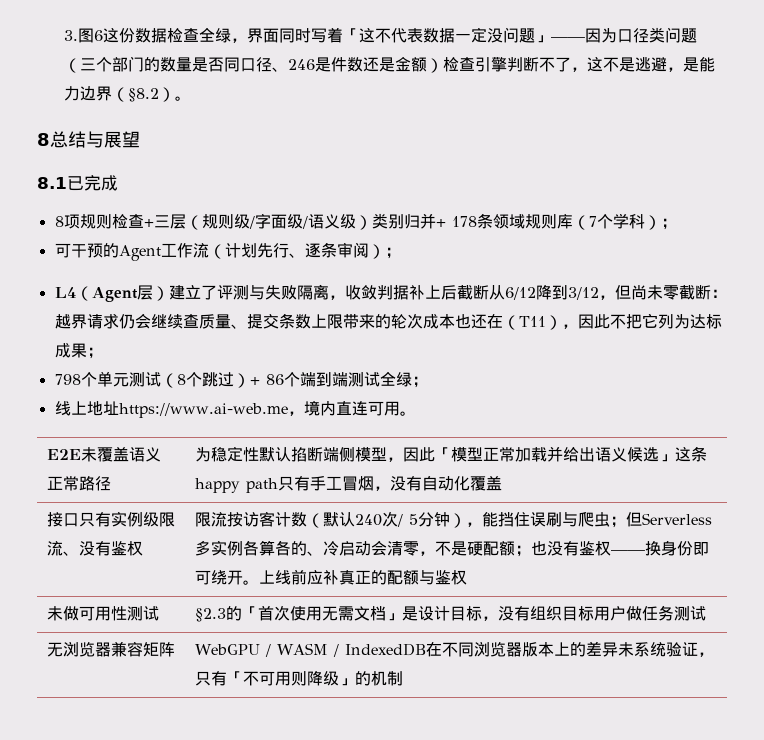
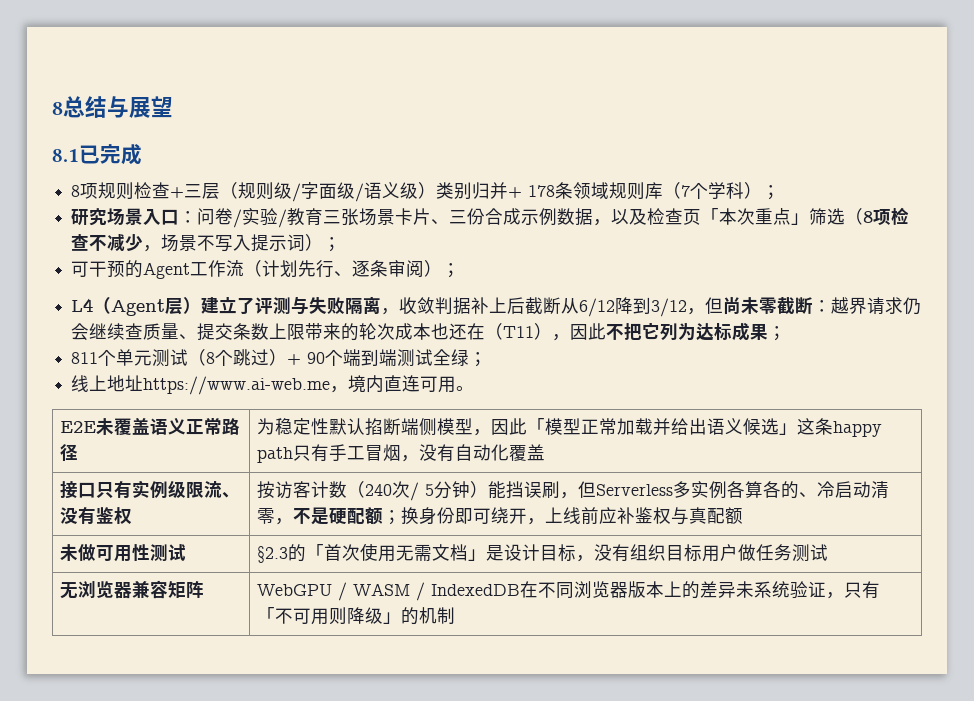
- 3.图6这份数据检查全绿，界面同时写着「这不代表数据一定没问题」——因为口径类问题（三个部门的数量是否同口径、246是件数还是金额）检查引擎判断不了，这不是逃避，是能力边界（§8.2）。
+ 研究场景入口：问卷/实验/教育三张场景卡片、三份合成示例数据，以及检查页「本次重点」筛选（8项检查不减少，场景不写入提示词）；
- 798个单元测试（8个跳过）+ 86个端到端测试全绿；
+ 811个单元测试（8个跳过）+ 90个端到端测试全绿；
- 限流按访客计数（默认240次/ 5分钟），能挡住误刷与爬虫；但Serverless多实例各算各的、冷启动会清零，不是硬配额；也没有鉴权——换身份即可绕开。上线前应补真正的配额与鉴权
+ 按访客计数（240次/ 5分钟）能挡误刷，但Serverless多实例各算各的、冷启动清零，不是硬配额；换身份即可绕开，上线前应补鉴权与真配额

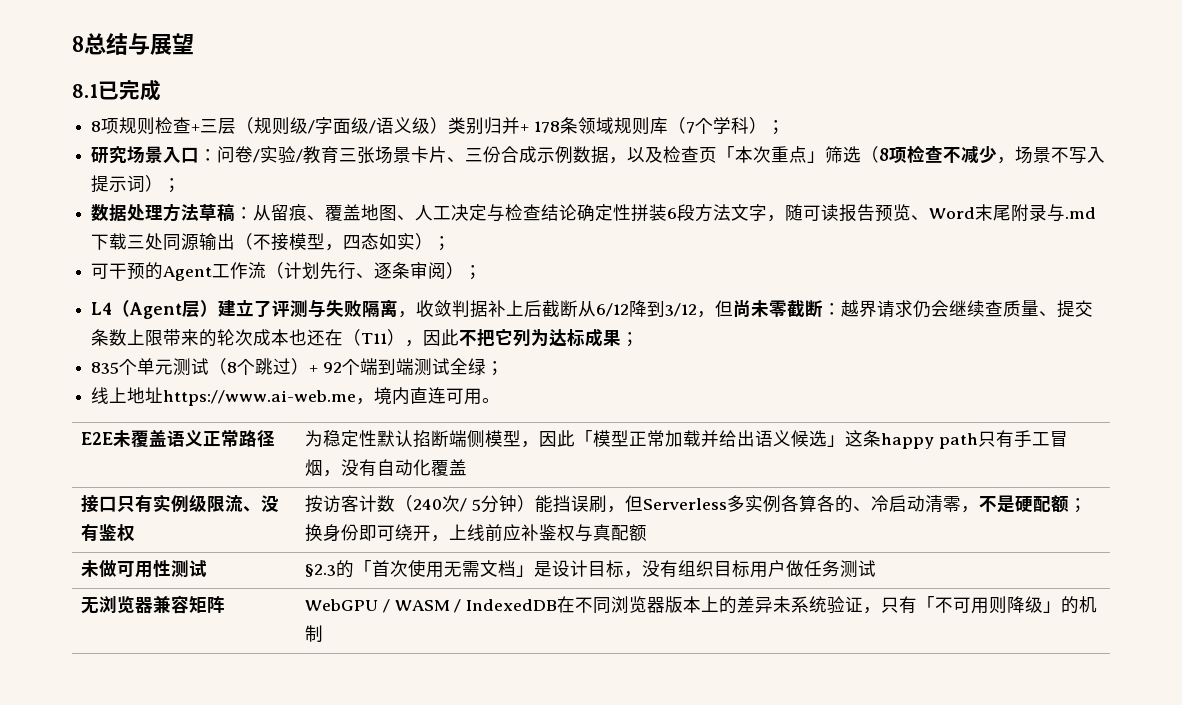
+ 数据处理方法草稿：从留痕、覆盖地图、人工决定与检查结论确定性拼装6段方法文字，随可读报告预览、Word末尾附录与.md下载三处同源输出（不接模型，四态如实）；
- 811个单元测试（8个跳过）+ 90个端到端测试全绿；
+ 835个单元测试（8个跳过）+ 92个端到端测试全绿；

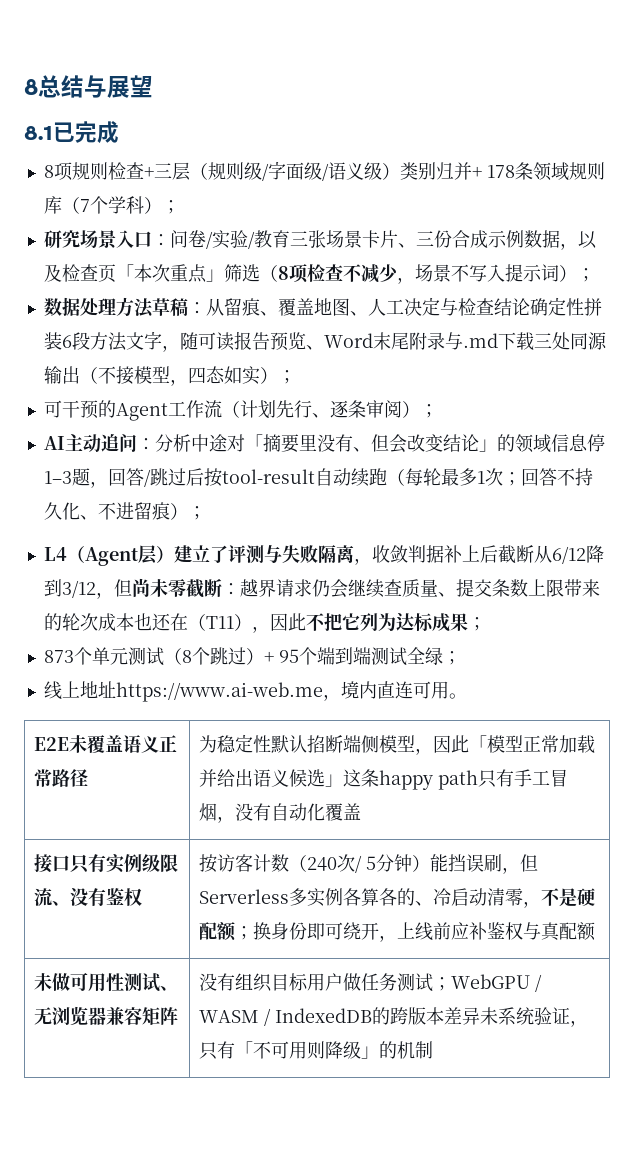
+ AI主动追问：分析中途对「摘要里没有、但会改变结论」的领域信息停1–3题，回答/跳过后按tool-result自动续跑（每轮最多1次；回答不持久化、不进留痕）；
- 835个单元测试（8个跳过）+ 92个端到端测试全绿；
+ 873个单元测试（8个跳过）+ 95个端到端测试全绿；
- 未做可用性测试 | §2.3的「首次使用无需文档」是设计目标，没有组织目标用户做任务测试
- 无浏览器兼容矩阵 | WebGPU / WASM / IndexedDB在不同浏览器版本上的差异未系统验证，只有「不可用则降级」的机制
+ 未做可用性测试、无浏览器兼容矩阵 | 没有组织目标用户做任务测试；WebGPU / WASM / IndexedDB的跨版本差异未系统验证，只有「不可用则降级」的机制

